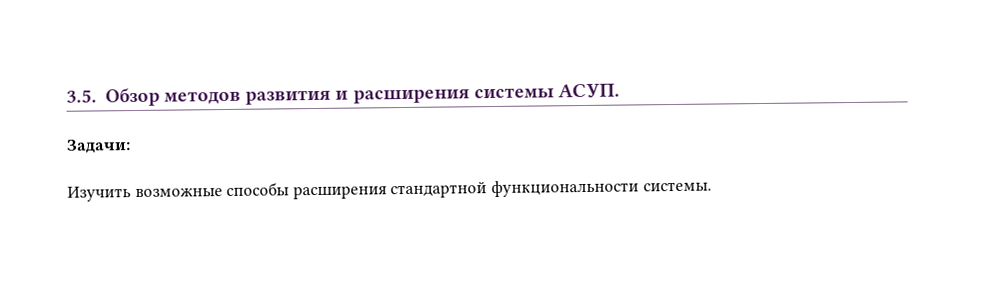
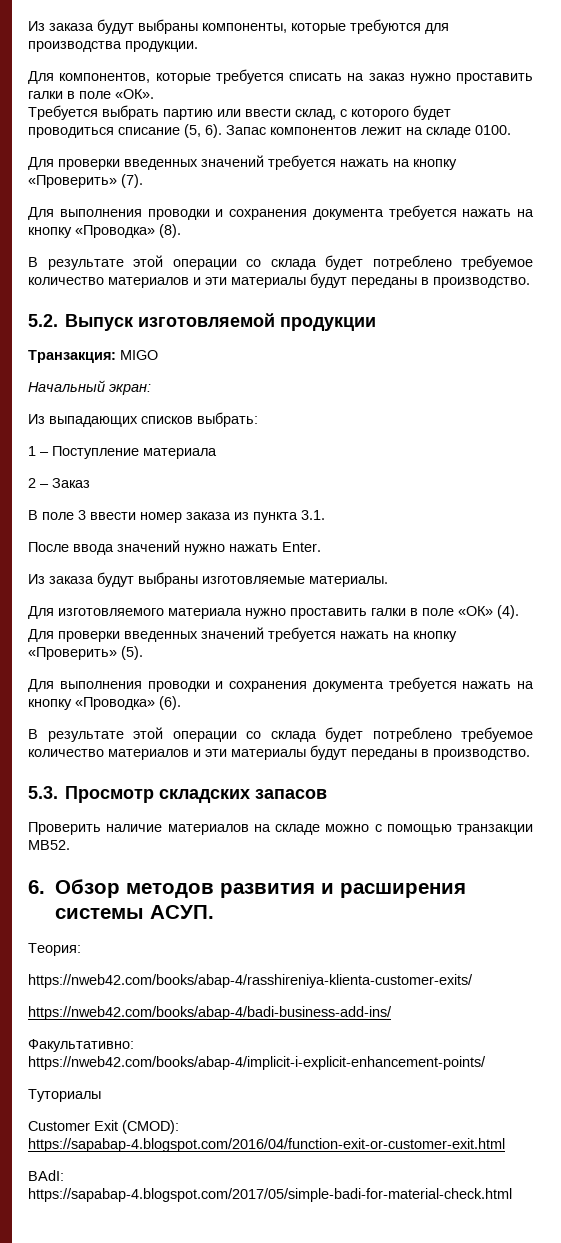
- 3.5. Обзор методов развития и расширения системы АСУП.
+ Из заказа будут выбраны компоненты, которые требуются для производства продукции.
+ Для компонентов, которые требуется списать на заказ нужно проставить галки в поле «ОК».
+ Требуется выбрать партию или ввести склад, с которого будет проводиться списание (5, 6). Запас компонентов лежит на складе 0100.
+ Для проверки введенных значений требуется нажать на кнопку «Проверить» (7).
+ Для выполнения проводки и сохранения документа требуется нажать на кнопку «Проводка» (8).
+ В результате этой операции со склада будет потреблено требуемое количество материалов и эти материалы будут переданы в производство.
+ 5.2. Выпуск изготовляемой продукции
+ Транзакция: MIGO
+ Начальный экран:
+ Из выпадающих списков выбрать:
+ 1 – Поступление материала
+ 2 – Заказ
+ В поле 3 ввести номер заказа из пункта 3.1.
+ После ввода значений нужно нажать Enter.
+ Из заказа будут выбраны изготовляемые материалы.
+ Для изготовляемого материала нужно проставить галки в поле «ОК» (4).
+ Для проверки введенных значений требуется нажать на кнопку «Проверить» (5).
+ Для выполнения проводки и сохранения документа требуется нажать на кнопку «Проводка» (6).
+ В результате этой операции со склада будет потреблено требуемое количество материалов и эти материалы будут переданы в производство.
+ 5.3. Просмотр складских запасов
+ Проверить наличие материалов на складе можно с помощью транзакции MB52.
+ 6. Обзор методов развития и расширения системы АСУП.
- Задачи:
- Изучить возможные способы расширения стандартной функциональности системы.
+ Теория:
+ https://nweb42.com/books/abap-4/rasshireniya-klienta-customer-exits/
+ https://nweb42.com/books/abap-4/badi-business-add-ins/
+ Факультативно: https://nweb42.com/books/abap-4/implicit-i-explicit-enhancement-points/
+ Туториалы
+ Customer Exit (CMOD): https://sapabap-4.blogspot.com/2016/04/function-exit-or-customer-exit.html
+ BAdI: https://sapabap-4.blogspot.com/2017/05/simple-badi-for-material-check.html

